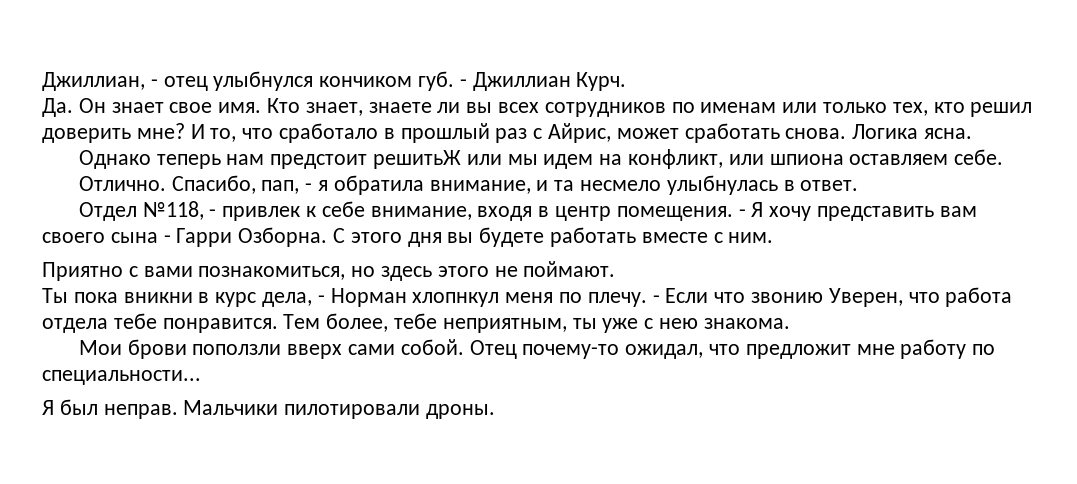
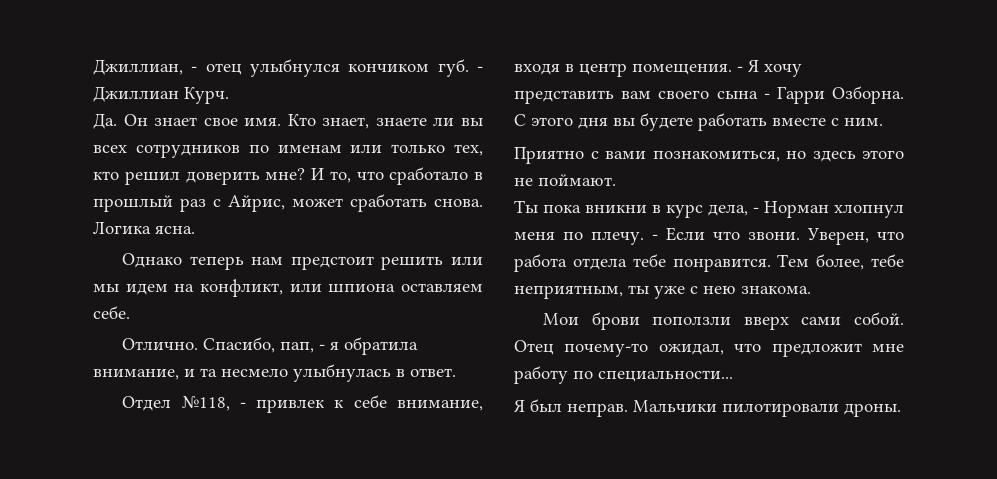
- Однако теперь нам предстоит решитьЖ или мы идем на конфликт, или шпиона оставляем себе.
+ Однако теперь нам предстоит решить или мы идем на конфликт, или шпиона оставляем себе.
- Ты пока вникни в курс дела, - Норман хлопнкул меня по плечу.
+ Ты пока вникни в курс дела, - Норман хлопнул меня по плечу.
- - Если что звонию Уверен, что работа отдела тебе понравится.
+ - Если что звони. Уверен, что работа отдела тебе понравится.

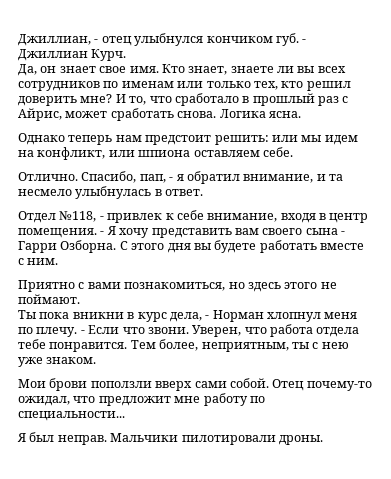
- Да. Он знает свое имя.
+ Да, он знает свое имя.
- Однако теперь нам предстоит решить или мы идем на конфликт, или шпиона оставляем себе.
+ Однако теперь нам предстоит решить: или мы идем на конфликт, или шпиона оставляем себе.
- Спасибо, пап, - я обратила внимание, и та несмело улыбнулась в ответ.
+ Спасибо, пап, - я обратил внимание, и та несмело улыбнулась в ответ.
- Тем более, тебе неприятным, ты уже с нею знакома.
+ Тем более, неприятным, ты с нею уже знаком.

